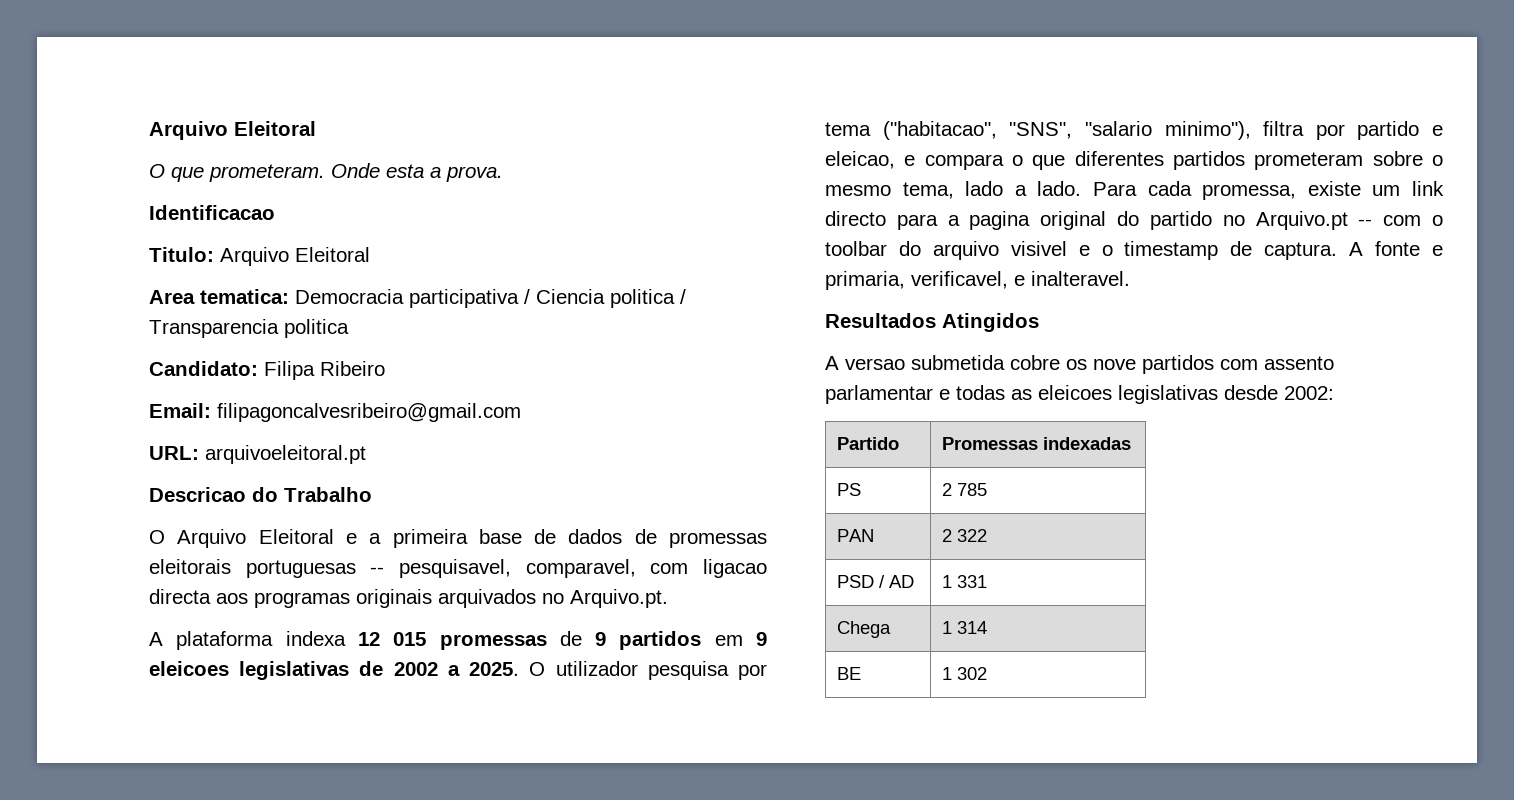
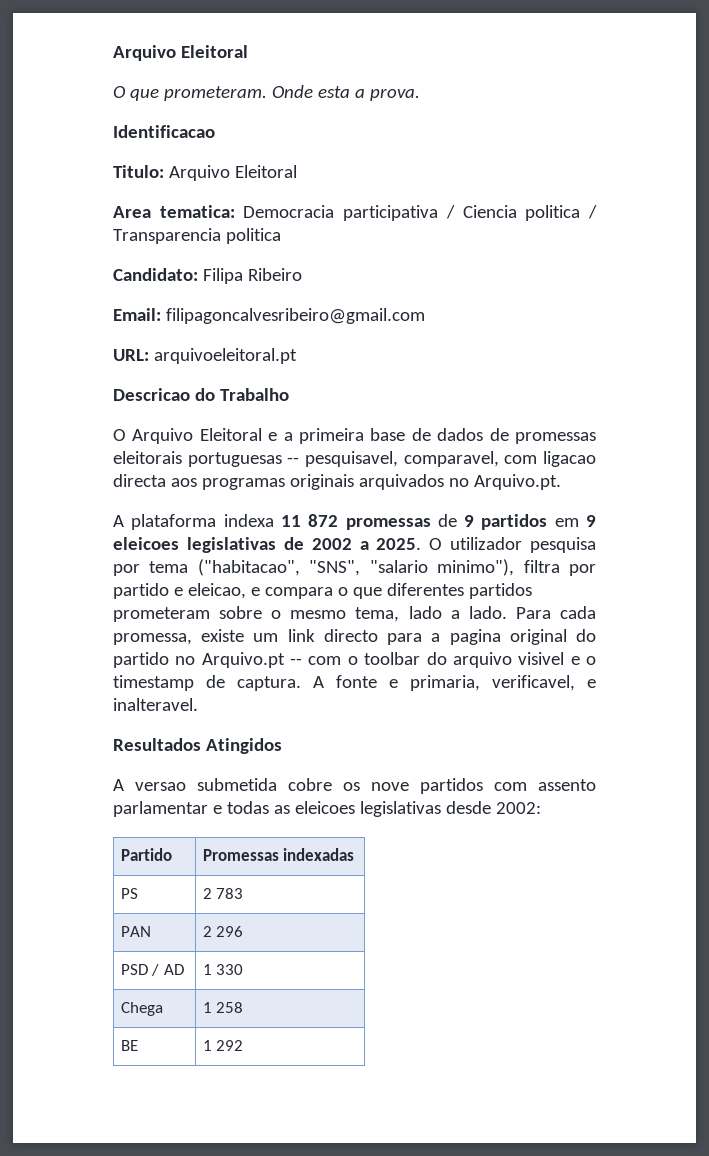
- A plataforma indexa 12 015 promessas de 9 partidos em 9 eleicoes legislativas de 2002 a 2025.
+ A plataforma indexa 11 872 promessas de 9 partidos em 9 eleicoes legislativas de 2002 a 2025.
- PS | 2 785
+ PS | 2 783
- PAN | 2 322
+ PAN | 2 296
- PSD / AD | 1 331
+ PSD / AD | 1 330
- Chega | 1 314
+ Chega | 1 258
- BE | 1 302
+ BE | 1 292

